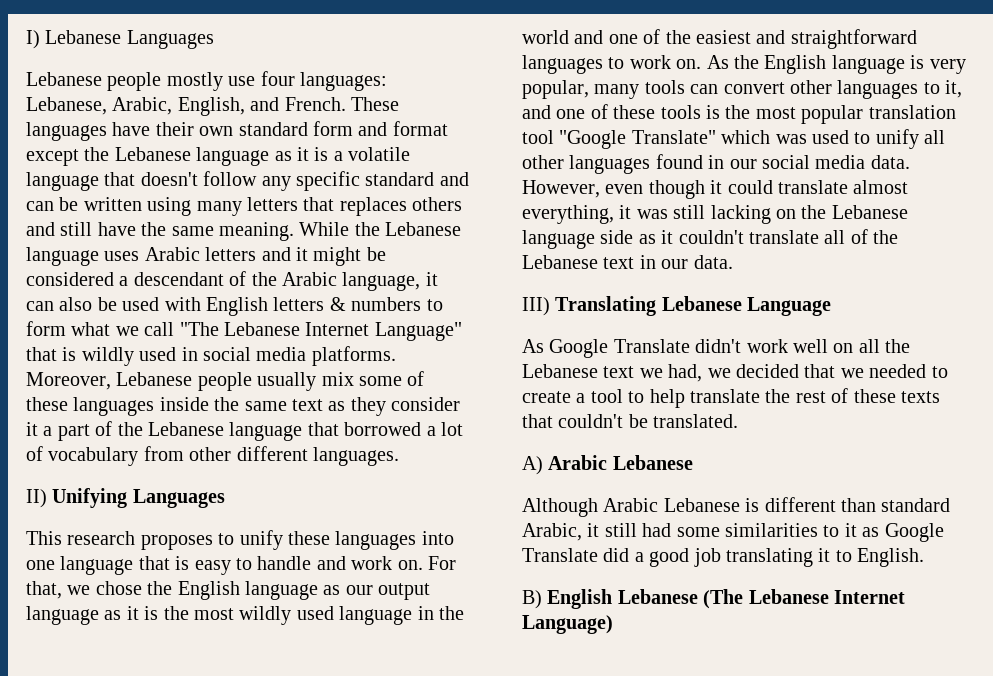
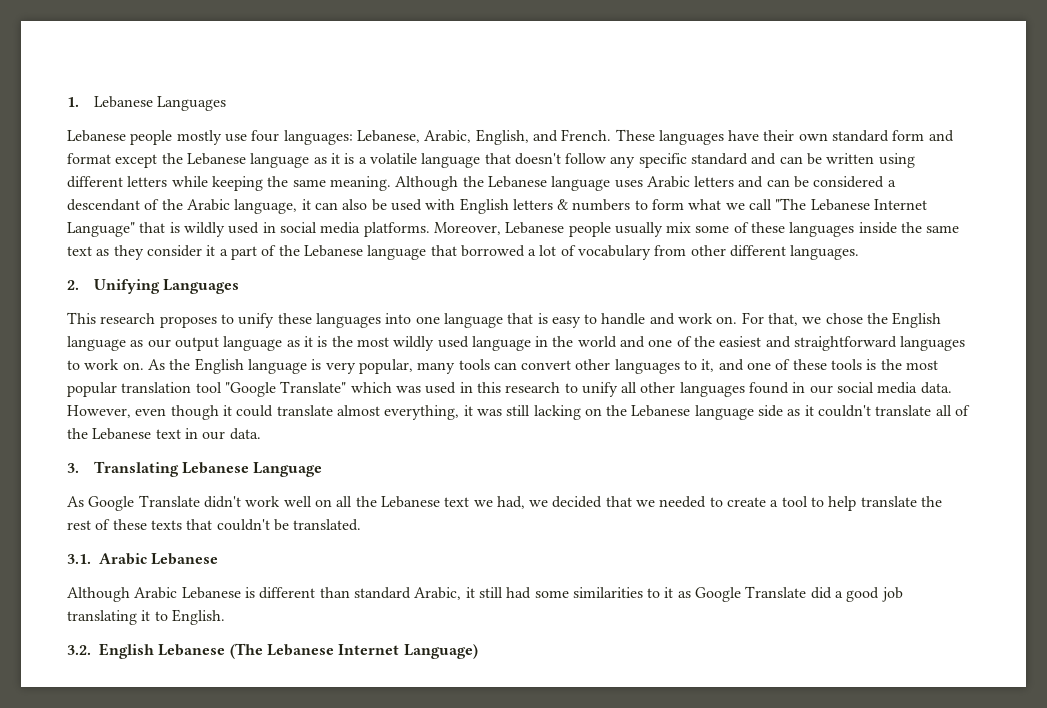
- I) Lebanese Languages
+ 1. Lebanese Languages
- These languages have their own standard form and format except the Lebanese language as it is a volatile language that doesn't follow any specific standard and can be written using many letters that replaces others and still have the same meaning.
+ These languages have their own standard form and format except the Lebanese language as it is a volatile language that doesn't follow any specific standard and can be written using different letters while keeping the same meaning.
- While the Lebanese language uses Arabic letters and it might be considered a descendant of the Arabic language, it can also be used with English letters & numbers to form what we call "The Lebanese Internet Language" that is wildly used in social media platforms.
+ Although the Lebanese language uses Arabic letters and can be considered a descendant of the Arabic language, it can also be used with English letters & numbers to form what we call "The Lebanese Internet Language" that is wildly used in social media platforms.
- II) Unifying Languages
+ 2. Unifying Languages
- As the English language is very popular, many tools can convert other languages to it, and one of these tools is the most popular translation tool "Google Translate" which was used to unify all other languages found in our social media data.
+ As the English language is very popular, many tools can convert other languages to it, and one of these tools is the most popular translation tool "Google Translate" which was used in this research to unify all other languages found in our social media data.
- III) Translating Lebanese Language
+ 3. Translating Lebanese Language
- A) Arabic Lebanese
+ 3.1. Arabic Lebanese
- B) English Lebanese (The Lebanese Internet Language)
+ 3.2. English Lebanese (The Lebanese Internet Language)

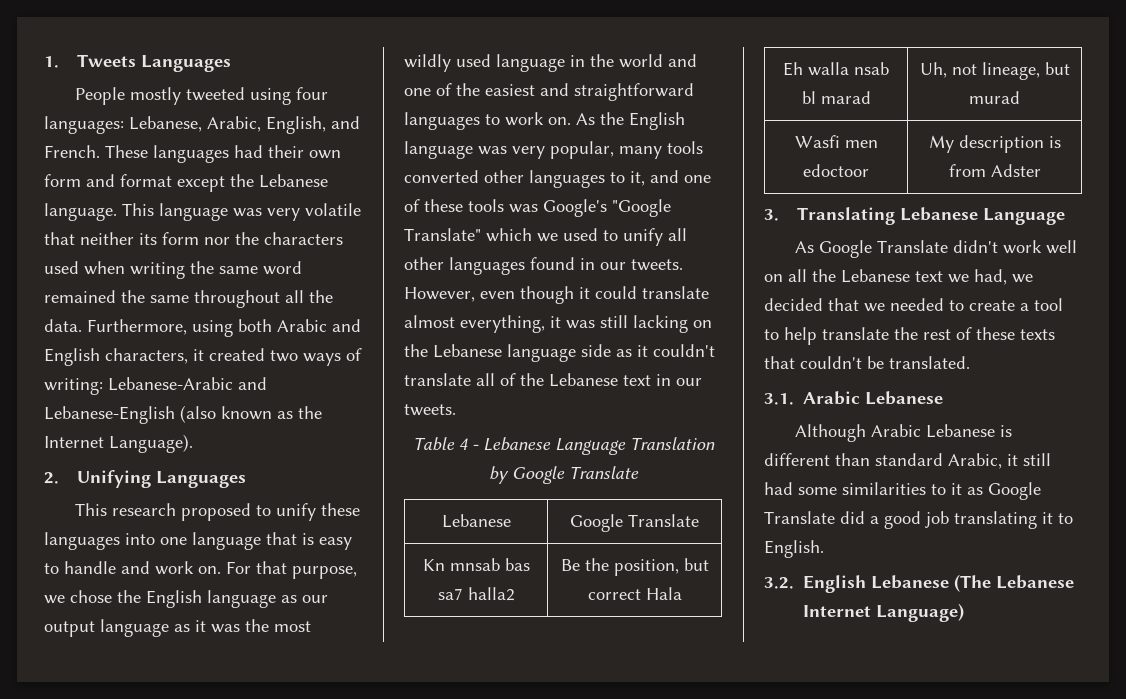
- 1. Lebanese Languages
- Lebanese people mostly use four languages: Lebanese, Arabic, English, and French.
+ 1. Tweets Languages
+ People mostly tweeted using four languages: Lebanese, Arabic, English, and French.
- These languages have their own standard form and format except the Lebanese language as it is a volatile language that doesn't follow any specific standard and can be written using different letters while keeping the same meaning. Although the Lebanese language uses Arabic letters and can be considered a descendant of the Arabic language, it can also be used with English letters & numbers to form what we call "The Lebanese Internet Language" that is wildly used in social media platforms. Moreover, Lebanese people usually mix some of these languages inside the same text as they consider it a part of the Lebanese language that borrowed a lot of vocabulary from other different languages.
+ These languages had their own form and format except the Lebanese language. This language was very volatile that neither its form nor the characters used when writing the same word remained the same throughout all the data. Furthermore, using both Arabic and English characters, it created two ways of writing: Lebanese-Arabic and Lebanese-English (also known as the Internet Language).
- This research proposes to unify these languages into one language that is easy to handle and work on.
+ This research proposed to unify these languages into one language that is easy to handle and work on.
- For that, we chose the English language as our output language as it is the most wildly used language in the world and one of the easiest and straightforward languages to work on.
+ For that purpose, we chose the English language as our output language as it was the most wildly used language in the world and one of the easiest and straightforward languages to work on.
- As the English language is very popular, many tools can convert other languages to it, and one of these tools is the most popular translation tool "Google Translate" which was used in this research to unify all other languages found in our social media data.
+ As the English language was very popular, many tools converted other languages to it, and one of these tools was Google's "Google Translate" which we used to unify all other languages found in our tweets.
- However, even though it could translate almost everything, it was still lacking on the Lebanese language side as it couldn't translate all of the Lebanese text in our data.
+ However, even though it could translate almost everything, it was still lacking on the Lebanese language side as it couldn't translate all of the Lebanese text in our tweets.
+ Table 4 - Lebanese Language Translation by Google Translate
+ Lebanese | Google Translate
+ Kn mnsab bas sa7 halla2 | Be the position, but correct Hala
+ Eh walla nsab bl marad | Uh, not lineage, but murad
+ Wasfi men edoctoor | My description is from Adster

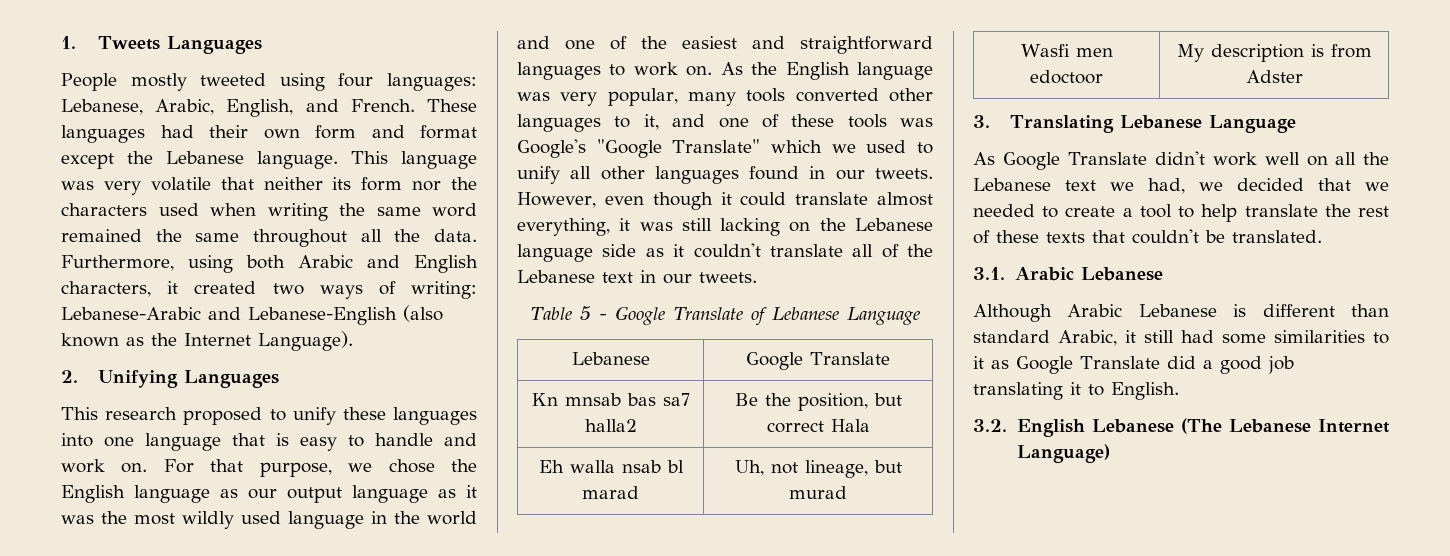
- Table 4 - Lebanese Language Translation by Google Translate
+ Table 5 - Google Translate of Lebanese Language

